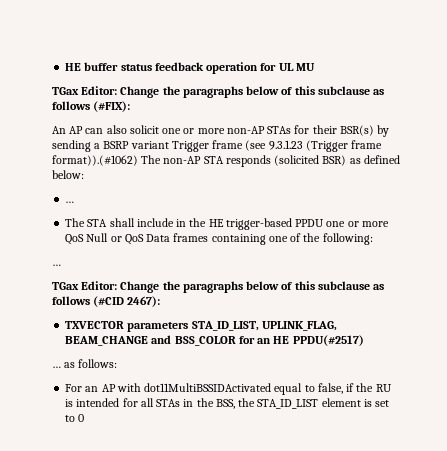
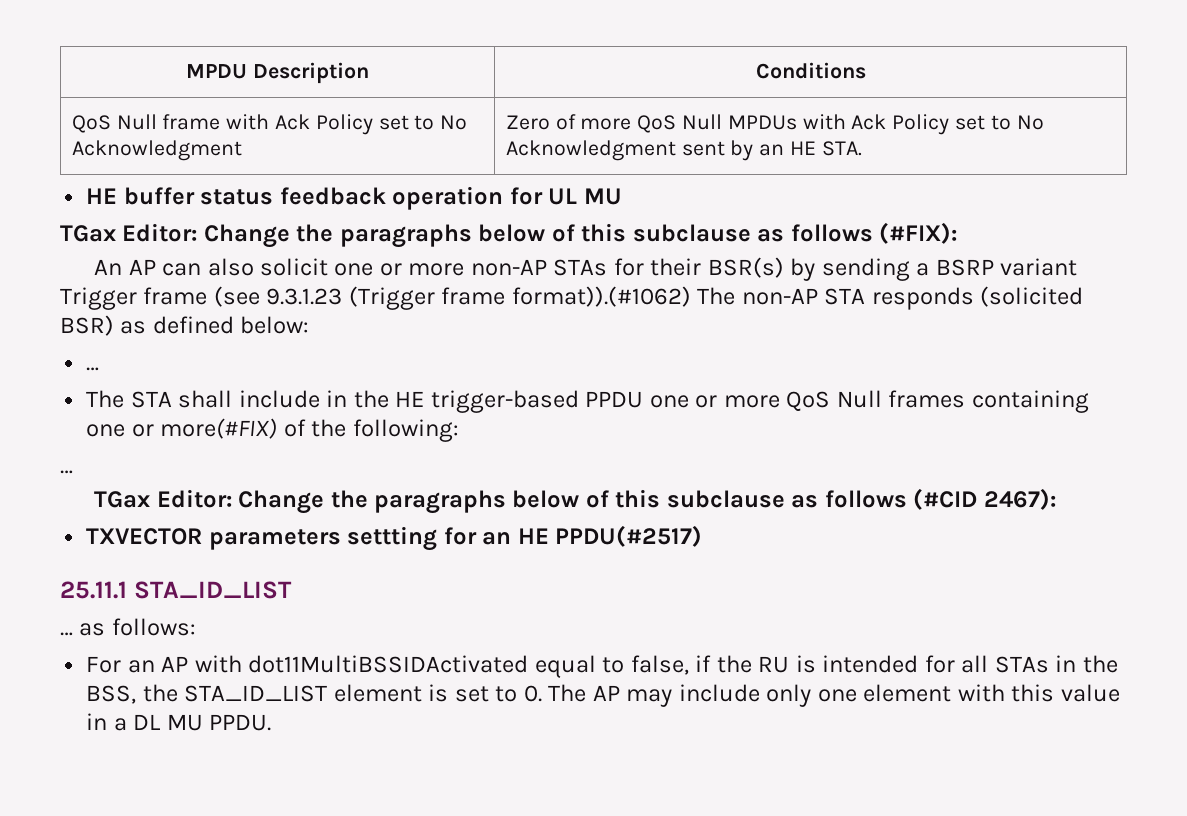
+ MPDU Description | Conditions
+ QoS Null frame with Ack Policy set to No Acknowledgment | Zero of more QoS Null MPDUs with Ack Policy set to No Acknowledgment sent by an HE STA.
- The STA shall include in the HE trigger-based PPDU one or more QoS Null or QoS Data frames containing one of the following:
+ The STA shall include in the HE trigger-based PPDU one or more QoS Null frames containing one or more(#FIX) of the following:
- TXVECTOR parameters STA_ID_LIST, UPLINK_FLAG, BEAM_CHANGE and BSS_COLOR for an HE PPDU(#2517)
+ TXVECTOR parameters settting for an HE PPDU(#2517)
+ 25.11.1 STA_ID_LIST
- For an AP with dot11MultiBSSIDActivated equal to false, if the RU is intended for all STAs in the BSS, the STA_ID_LIST element is set to 0
+ For an AP with dot11MultiBSSIDActivated equal to false, if the RU is intended for all STAs in the BSS, the STA_ID_LIST element is set to 0. The AP may include only one element with this value in a DL MU PPDU.

